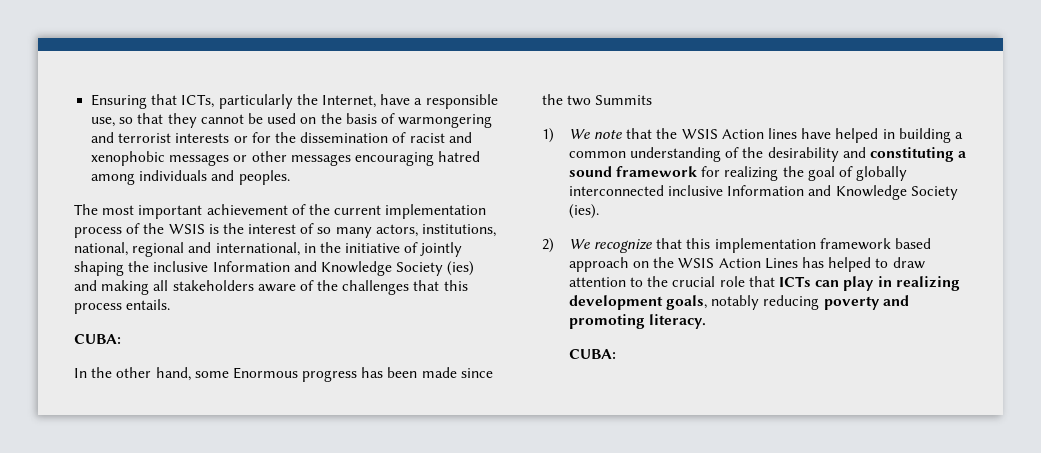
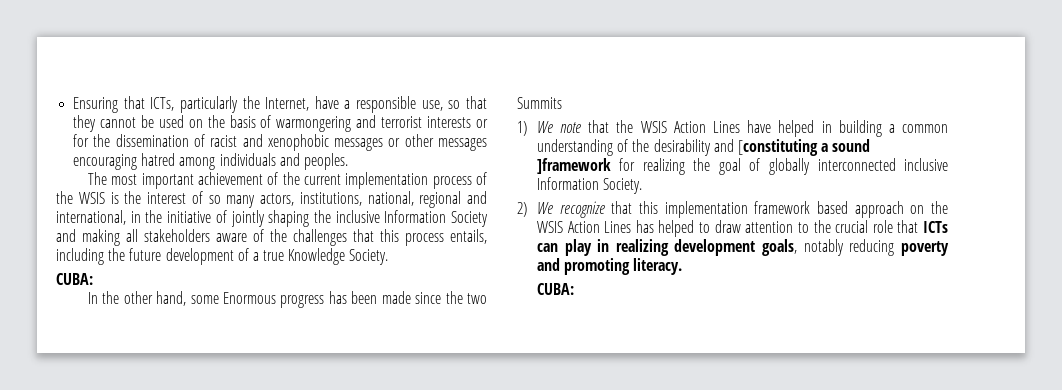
- The most important achievement of the current implementation process of the WSIS is the interest of so many actors, institutions, national, regional and international, in the initiative of jointly shaping the inclusive Information and Knowledge Society (ies) and making all stakeholders aware of the challenges that this process entails.
+ The most important achievement of the current implementation process of the WSIS is the interest of so many actors, institutions, national, regional and international, in the initiative of jointly shaping the inclusive Information Society and making all stakeholders aware of the challenges that this process entails, including the future development of a true Knowledge Society.
- 1) We note that the WSIS Action lines have helped in building a common understanding of the desirability and constituting a sound framework for realizing the goal of globally interconnected inclusive Information and Knowledge Society (ies).
+ 1) We note that the WSIS Action Lines have helped in building a common understanding of the desirability and [constituting a sound ]framework for realizing the goal of globally interconnected inclusive Information Society.

